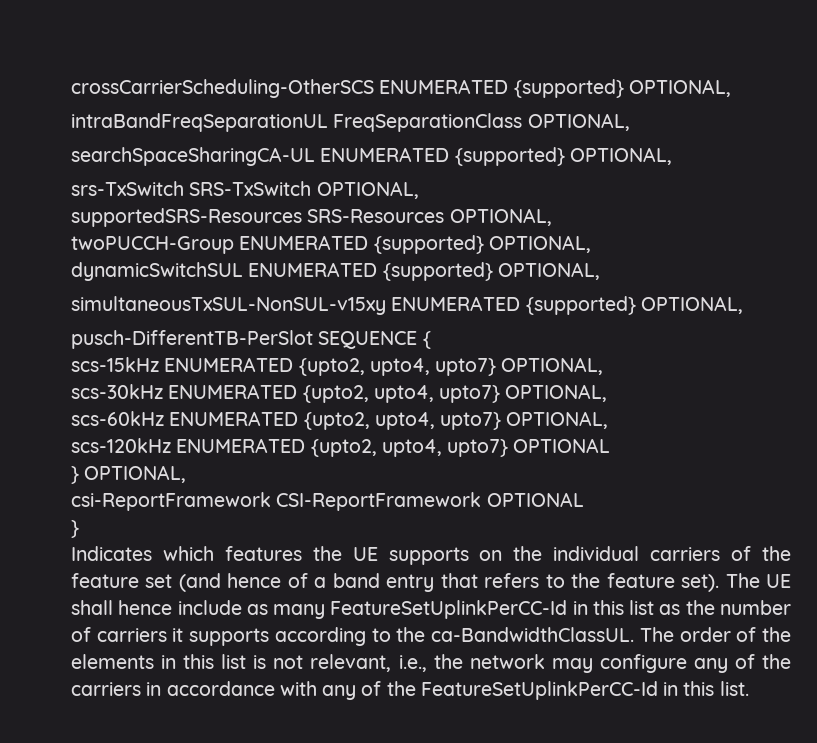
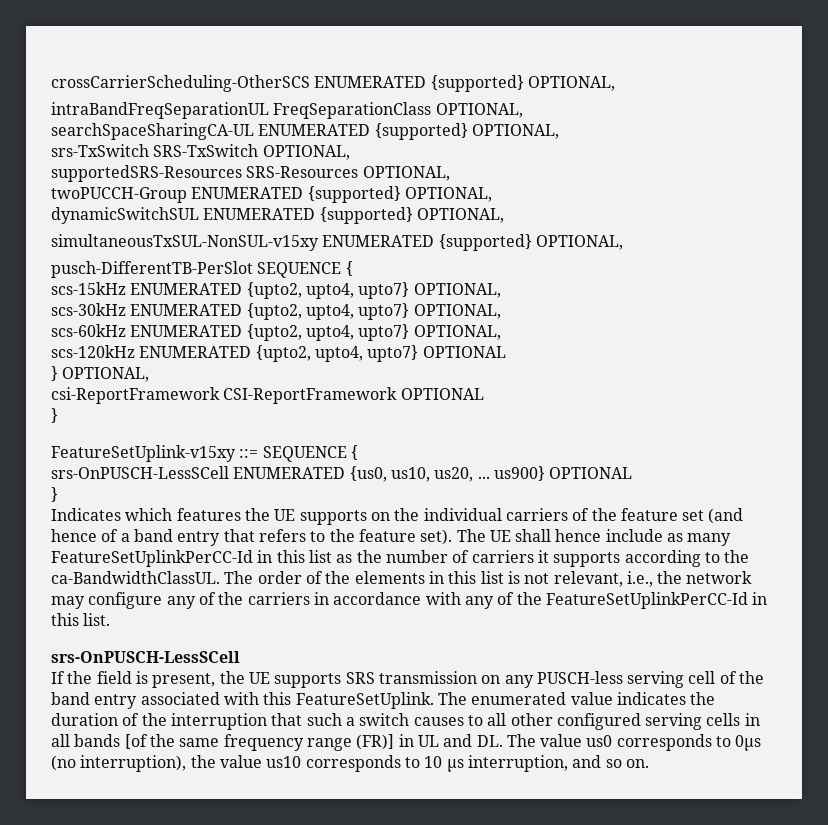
+ FeatureSetUplink-v15xy ::= SEQUENCE {
+ srs-OnPUSCH-LessSCell ENUMERATED {us0, us10, us20, ... us900} OPTIONAL
+ }
  The order of the elements in this list is not relevant, i.e., the network may configure any of the carriers in accordance with any of the FeatureSetUplinkPerCC-Id in this list.
+ srs-OnPUSCH-LessSCell
+ If the field is present, the UE supports SRS transmission on any PUSCH-less serving cell of the band entry associated with this FeatureSetUplink. The enumerated value indicates the duration of the interruption that such a switch causes to all other configured serving cells in all bands [of the same frequency range (FR)] in UL and DL. The value us0 corresponds to 0µs (no interruption), the value us10 corresponds to 10 µs interruption, and so on.

